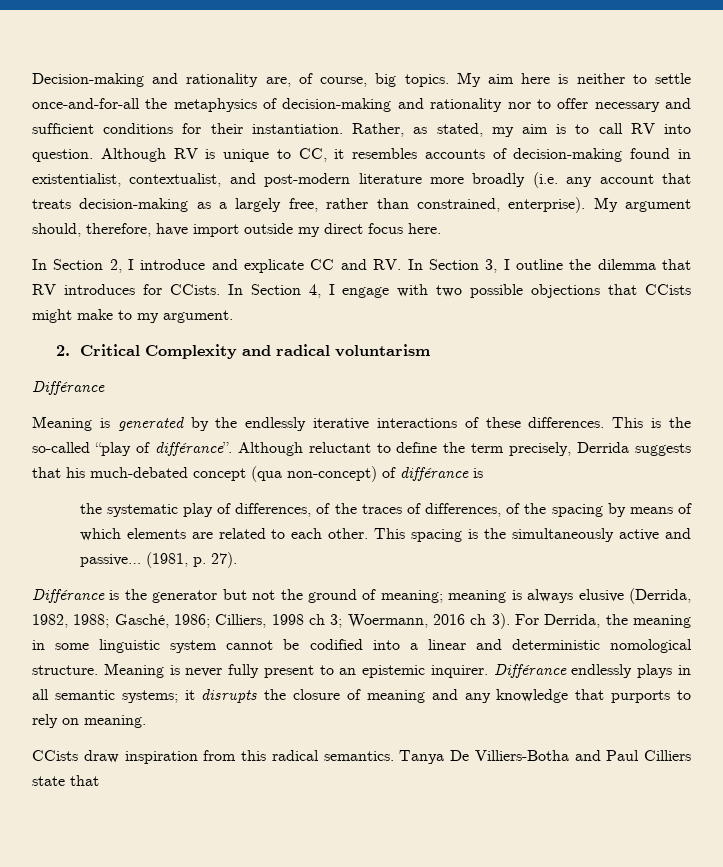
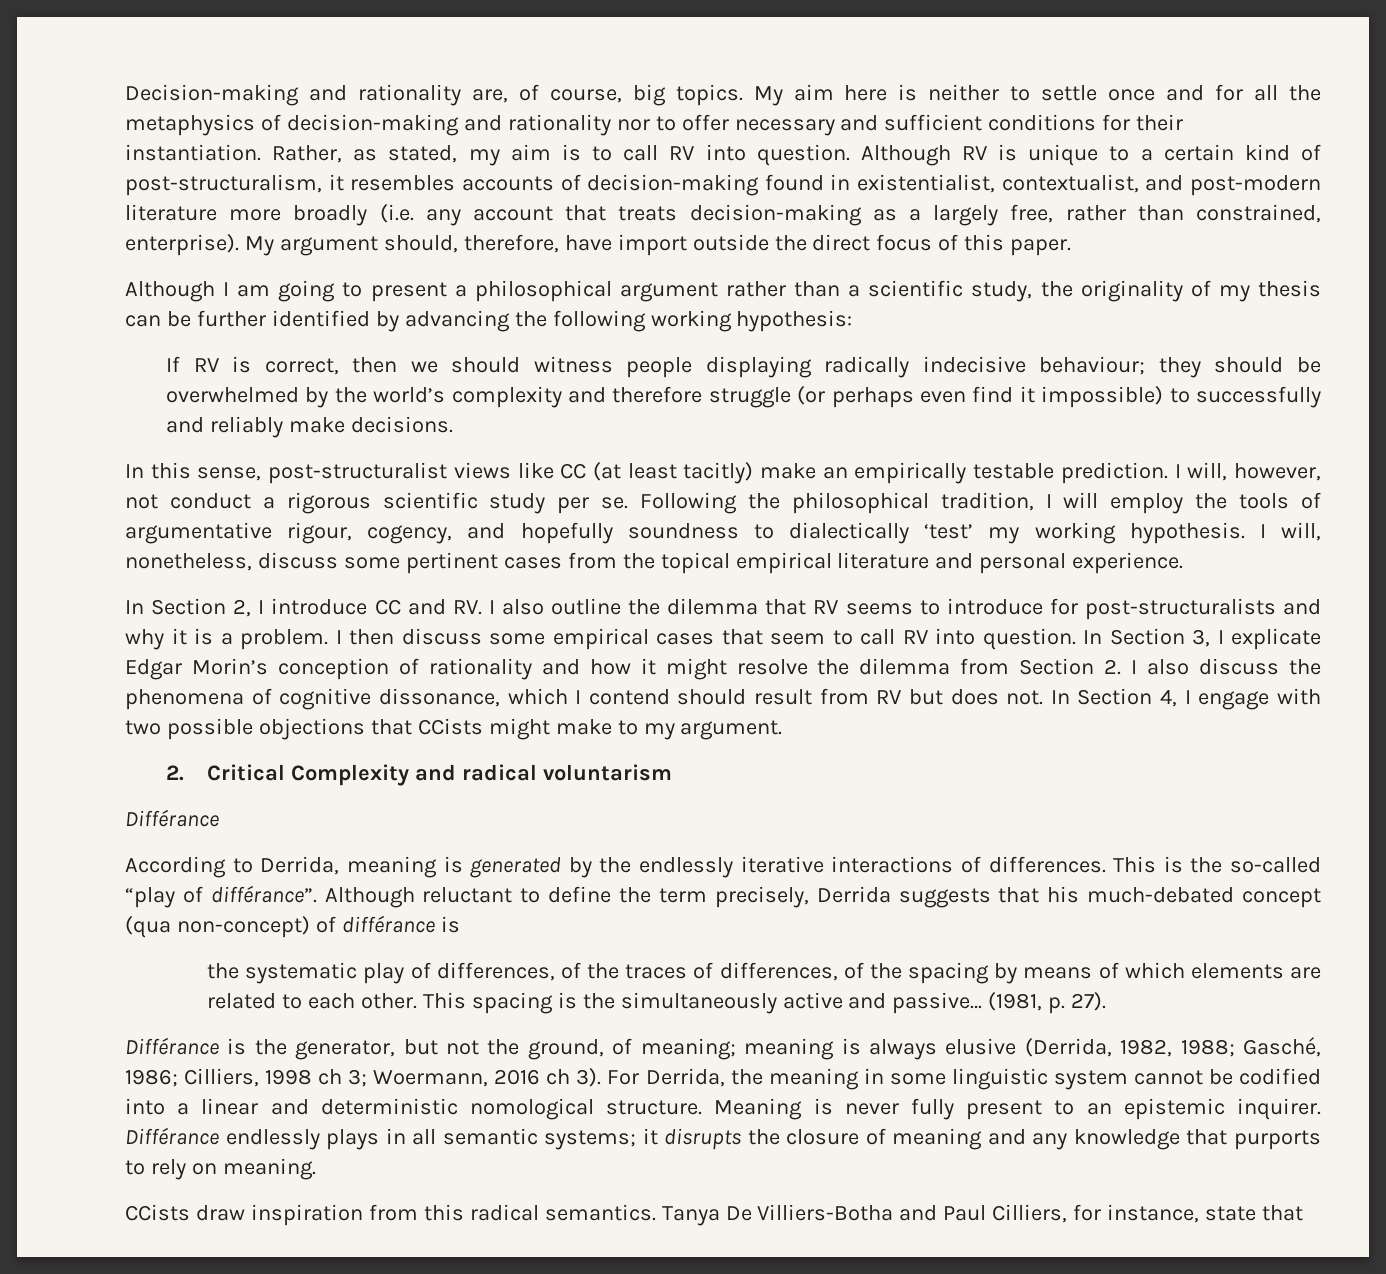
- My aim here is neither to settle once-and-for-all the metaphysics of decision-making and rationality nor to offer necessary and sufficient conditions for their instantiation.
+ My aim here is neither to settle once and for all the metaphysics of decision-making and rationality nor to offer necessary and sufficient conditions for their instantiation.
- Although RV is unique to CC, it resembles accounts of decision-making found in existentialist, contextualist, and post-modern literature more broadly (i.e. any account that treats decision-making as a largely free, rather than constrained, enterprise).
+ Although RV is unique to a certain kind of post-structuralism, it resembles accounts of decision-making found in existentialist, contextualist, and post-modern literature more broadly (i.e. any account that treats decision-making as a largely free, rather than constrained, enterprise).
- My argument should, therefore, have import outside my direct focus here.
+ My argument should, therefore, have import outside the direct focus of this paper.
+ Although I am going to present a philosophical argument rather than a scientific study, the originality of my thesis can be further identified by advancing the following working hypothesis:
+ If RV is correct, then we should witness people displaying radically indecisive behaviour; they should be overwhelmed by the world’s complexity and therefore struggle (or perhaps even find it impossible) to successfully and reliably make decisions.
+ In this sense, post-structuralist views like CC (at least tacitly) make an empirically testable prediction. I will, however, not conduct a rigorous scientific study per se. Following the philosophical tradition, I will employ the tools of argumentative rigour, cogency, and hopefully soundness to dialectically ‘test’ my working hypothesis. I will, nonetheless, discuss some pertinent cases from the topical empirical literature and personal experience.
- In Section 2, I introduce and explicate CC and RV. In Section 3, I outline the dilemma that RV introduces for CCists.
+ In Section 2, I introduce CC and RV. I also outline the dilemma that RV seems to introduce for post-structuralists and why it is a problem. I then discuss some empirical cases that seem to call RV into question. In Section 3, I explicate Edgar Morin’s conception of rationality and how it might resolve the dilemma from Section 2. I also discuss the phenomena of cognitive dissonance, which I contend should result from RV but does not.
- Meaning is generated by the endlessly iterative interactions of these differences.
+ According to Derrida, meaning is generated by the endlessly iterative interactions of differences.
- Différance is the generator but not the ground of meaning; meaning is always elusive (Derrida, 1982, 1988; Gasché, 1986; Cilliers, 1998 ch 3; Woermann, 2016 ch 3).
+ Différance is the generator, but not the ground, of meaning; meaning is always elusive (Derrida, 1982, 1988; Gasché, 1986; Cilliers, 1998 ch 3; Woermann, 2016 ch 3).
- Tanya De Villiers-Botha and Paul Cilliers state that
+ Tanya De Villiers-Botha and Paul Cilliers, for instance, state that

